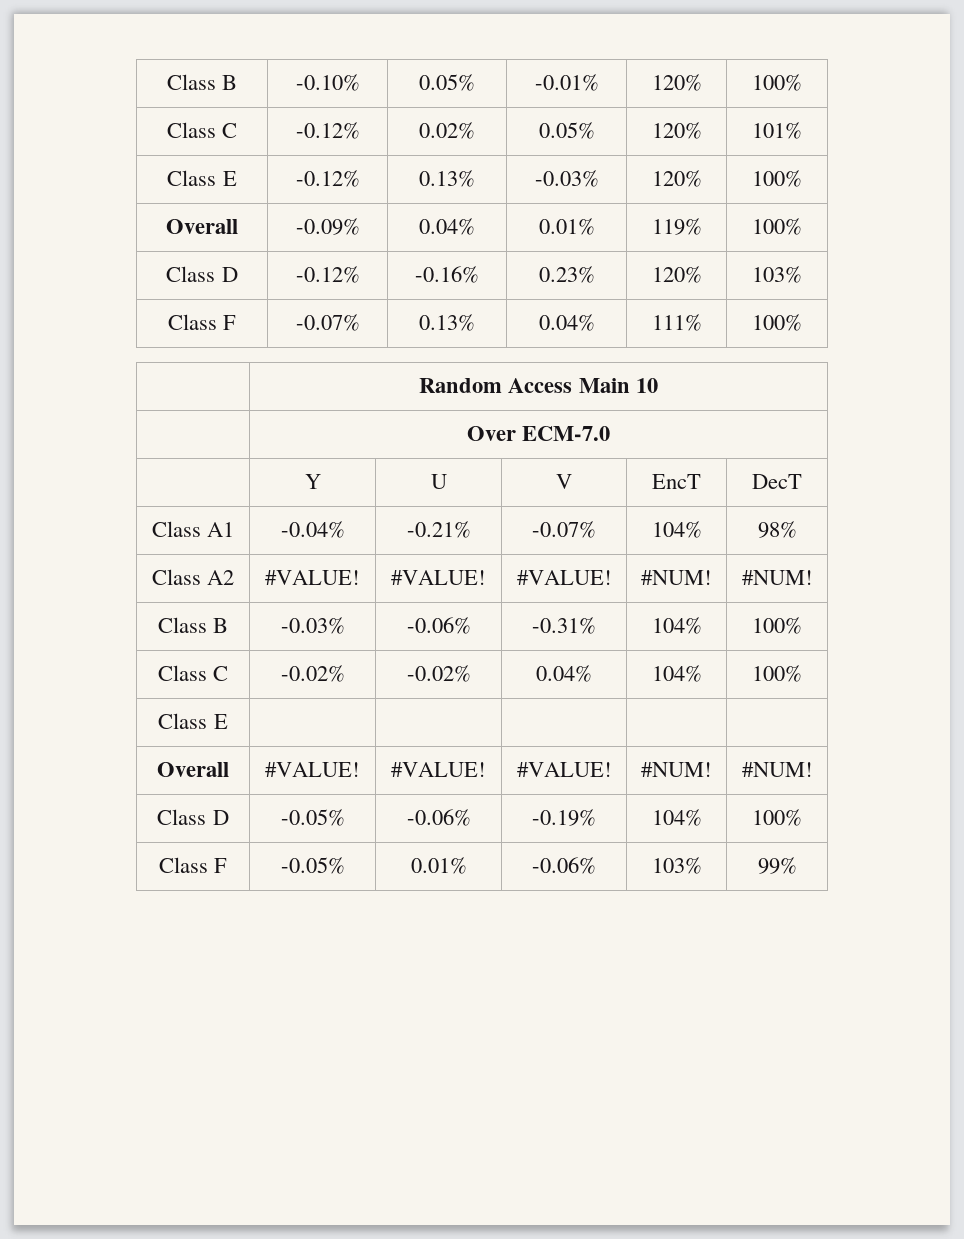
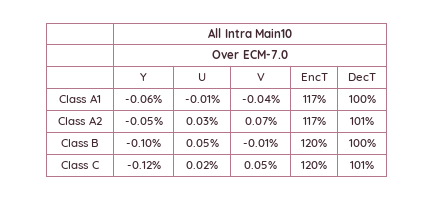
+ | All Intra Main10
+ | Over ECM-7.0
+ | Y | U | V | EncT | DecT
+ Class A1 | -0.06% | -0.01% | -0.04% | 117% | 100%
+ Class A2 | -0.05% | 0.03% | 0.07% | 117% | 101%
- Class E | -0.12% | 0.13% | -0.03% | 120% | 100%
- Overall | -0.09% | 0.04% | 0.01% | 119% | 100%
- Class D | -0.12% | -0.16% | 0.23% | 120% | 103%
- Class F | -0.07% | 0.13% | 0.04% | 111% | 100%
- | Random Access Main 10
- | Over ECM-7.0
- | Y | U | V | EncT | DecT
- Class A1 | -0.04% | -0.21% | -0.07% | 104% | 98%
- Class A2 | #VALUE! | #VALUE! | #VALUE! | #NUM! | #NUM!
- Class B | -0.03% | -0.06% | -0.31% | 104% | 100%
- Class C | -0.02% | -0.02% | 0.04% | 104% | 100%
- Class E | | | | |
- Overall | #VALUE! | #VALUE! | #VALUE! | #NUM! | #NUM!
- Class D | -0.05% | -0.06% | -0.19% | 104% | 100%
- Class F | -0.05% | 0.01% | -0.06% | 103% | 99%

